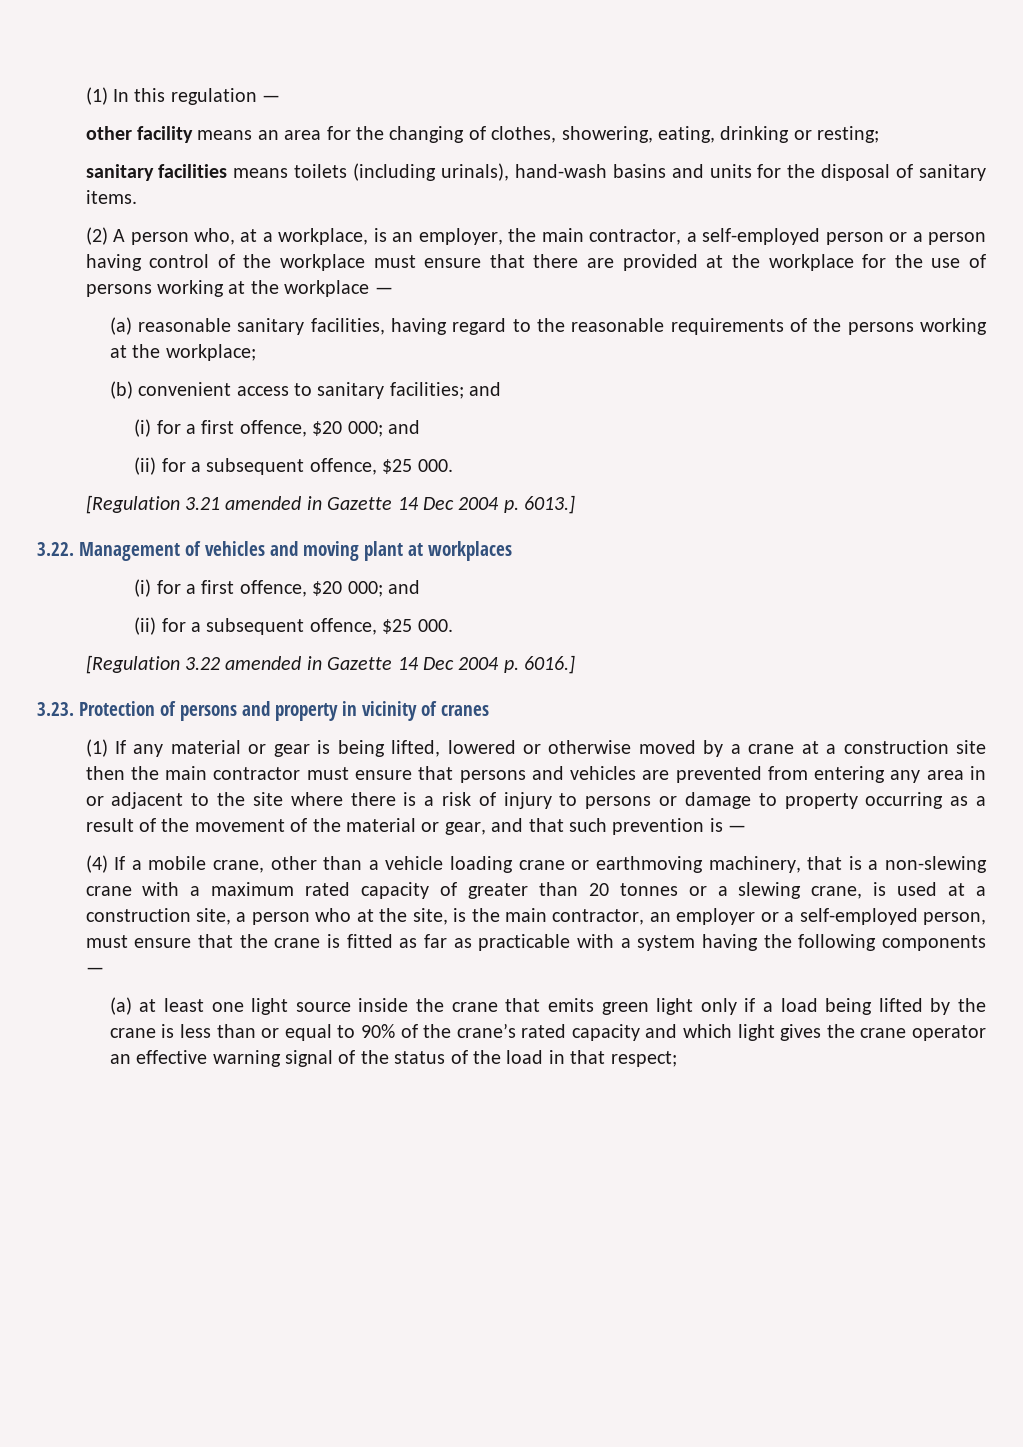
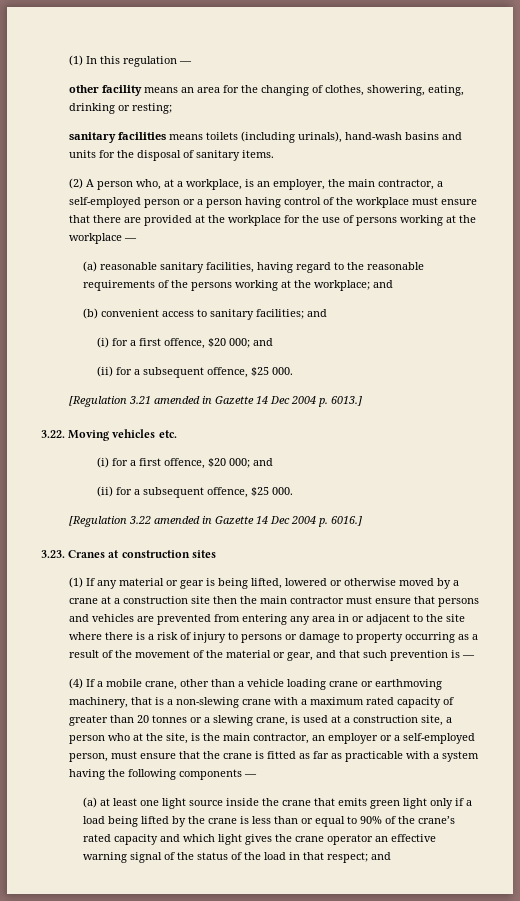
- (a) reasonable sanitary facilities, having regard to the reasonable requirements of the persons working at the workplace;
+ (a) reasonable sanitary facilities, having regard to the reasonable requirements of the persons working at the workplace; and
- 3.22. Management of vehicles and moving plant at workplaces
+ 3.22. Moving vehicles etc.
- 3.23. Protection of persons and property in vicinity of cranes
+ 3.23. Cranes at construction sites
- (a) at least one light source inside the crane that emits green light only if a load being lifted by the crane is less than or equal to 90% of the crane’s rated capacity and which light gives the crane operator an effective warning signal of the status of the load in that respect;
+ (a) at least one light source inside the crane that emits green light only if a load being lifted by the crane is less than or equal to 90% of the crane’s rated capacity and which light gives the crane operator an effective warning signal of the status of the load in that respect; and

